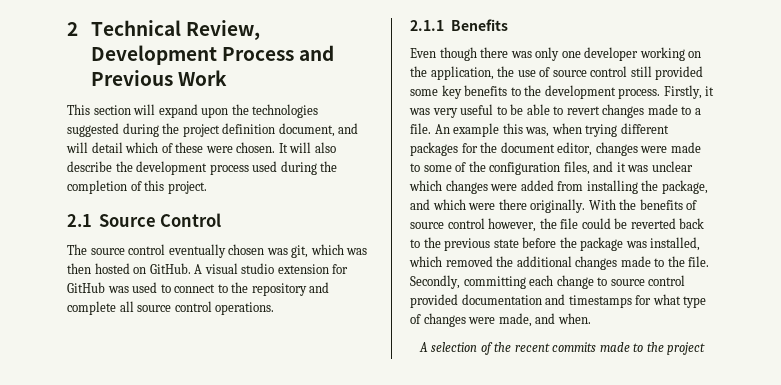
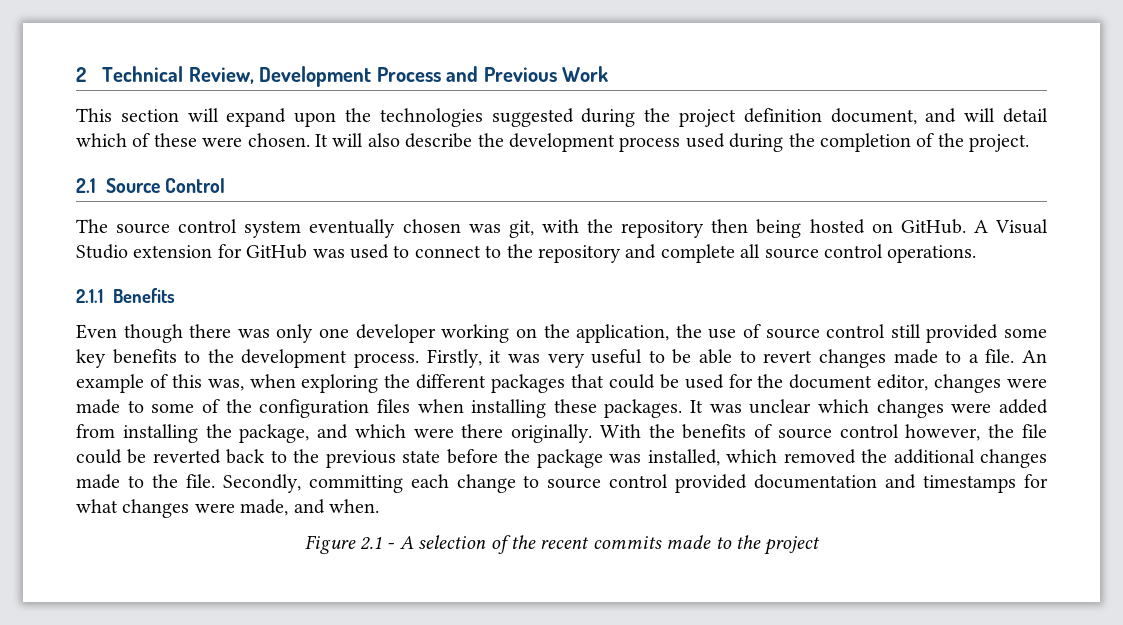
- It will also describe the development process used during the completion of this project.
+ It will also describe the development process used during the completion of the project.
- The source control eventually chosen was git, which was then hosted on GitHub.
+ The source control system eventually chosen was git, with the repository then being hosted on GitHub.
- A visual studio extension for GitHub was used to connect to the repository and complete all source control operations.
+ A Visual Studio extension for GitHub was used to connect to the repository and complete all source control operations.
- An example this was, when trying different packages for the document editor, changes were made to some of the configuration files, and it was unclear which changes were added from installing the package, and which were there originally.
+ An example of this was, when exploring the different packages that could be used for the document editor, changes were made to some of the configuration files when installing these packages. It was unclear which changes were added from installing the package, and which were there originally.
- Secondly, committing each change to source control provided documentation and timestamps for what type of changes were made, and when.
+ Secondly, committing each change to source control provided documentation and timestamps for what changes were made, and when.
- A selection of the recent commits made to the project
+ Figure 2.1 - A selection of the recent commits made to the project

